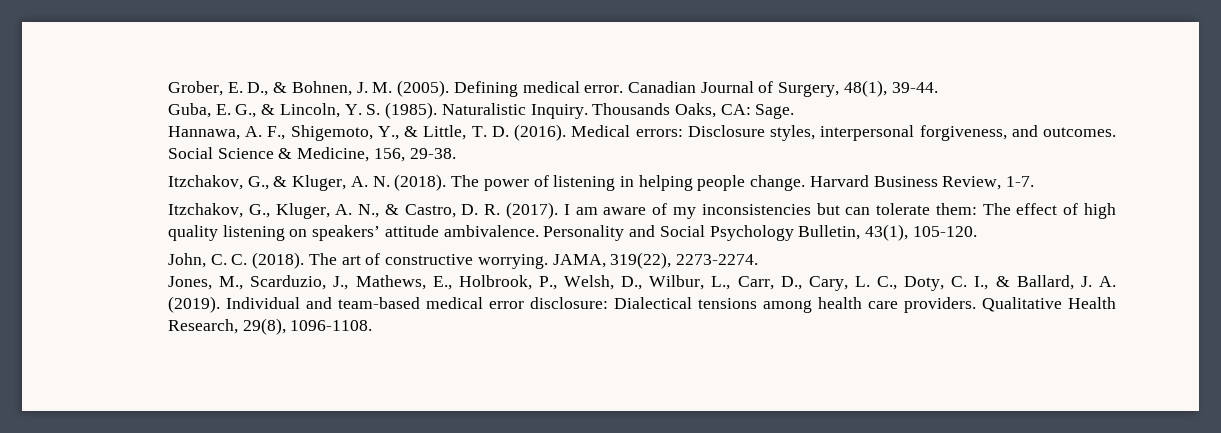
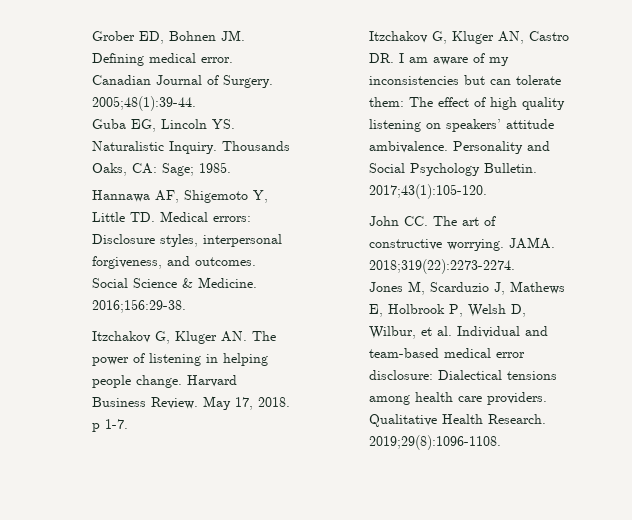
- Grober, E. D., & Bohnen, J. M. (2005). Defining medical error.
+ Grober ED, Bohnen JM. Defining medical error.
- Canadian Journal of Surgery, 48(1), 39-44.
- Guba, E. G., & Lincoln, Y. S. (1985). Naturalistic Inquiry.
+ Canadian Journal of Surgery. 2005;48(1):39-44.
+ Guba EG, Lincoln YS. Naturalistic Inquiry.
- Thousands Oaks, CA: Sage.
- Hannawa, A. F., Shigemoto, Y., & Little, T. D. (2016). Medical errors: Disclosure styles, interpersonal forgiveness, and outcomes.
+ Thousands Oaks, CA: Sage; 1985.
+ Hannawa AF, Shigemoto Y, Little TD. Medical errors: Disclosure styles, interpersonal forgiveness, and outcomes.
- Social Science & Medicine, 156, 29-38.
- Itzchakov, G., & Kluger, A. N. (2018). The power of listening in helping people change.
+ Social Science & Medicine. 2016;156:29-38.
+ Itzchakov G, Kluger AN. The power of listening in helping people change.
- Harvard Business Review, 1-7.
- Itzchakov, G., Kluger, A. N., & Castro, D. R. (2017). I am aware of my inconsistencies but can tolerate them: The effect of high quality listening on speakers’ attitude ambivalence.
+ Harvard Business Review. May 17, 2018. p 1-7.
+ Itzchakov G, Kluger AN, Castro DR. I am aware of my inconsistencies but can tolerate them: The effect of high quality listening on speakers’ attitude ambivalence.
- Personality and Social Psychology Bulletin, 43(1), 105-120.
- John, C. C. (2018). The art of constructive worrying.
+ Personality and Social Psychology Bulletin. 2017;43(1):105-120.
+ John CC. The art of constructive worrying.
- JAMA, 319(22), 2273-2274.
- Jones, M., Scarduzio, J., Mathews, E., Holbrook, P., Welsh, D., Wilbur, L., Carr, D., Cary, L. C., Doty, C. I., & Ballard, J. A. (2019). Individual and team-based medical error disclosure: Dialectical tensions among health care providers.
+ JAMA. 2018;319(22):2273-2274.
+ Jones M, Scarduzio J, Mathews E, Holbrook P, Welsh D, Wilbur, et al. Individual and team-based medical error disclosure: Dialectical tensions among health care providers.
- Qualitative Health Research, 29(8), 1096-1108.
+ Qualitative Health Research. 2019;29(8):1096-1108.

